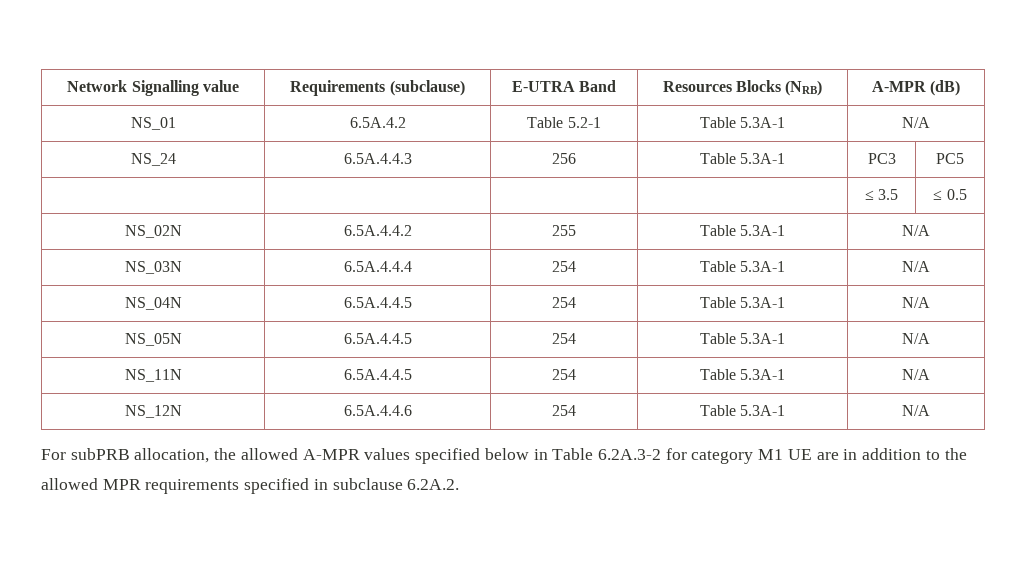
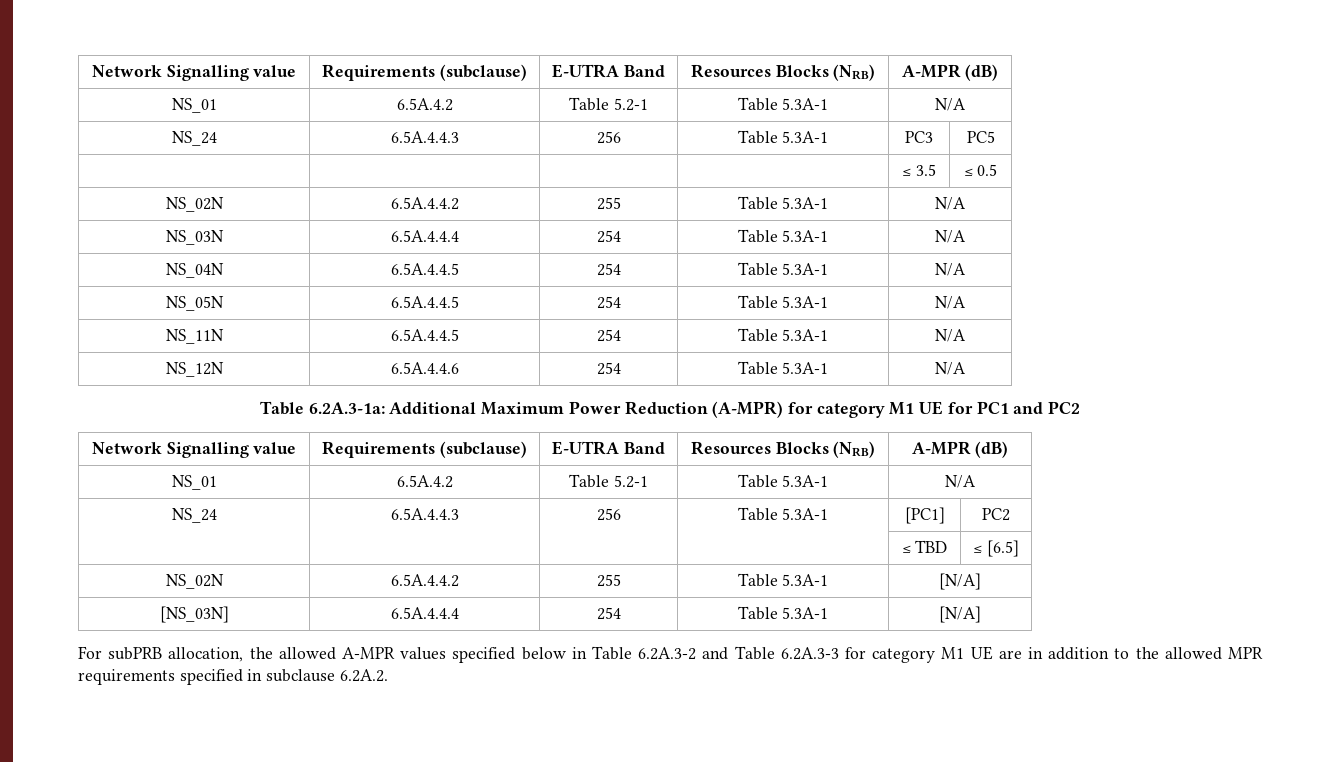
+ Table 6.2A.3-1a: Additional Maximum Power Reduction (A-MPR) for category M1 UE for PC1 and PC2
+ Network Signalling value | Requirements (subclause) | E-UTRA Band | Resources Blocks (NRB) | A-MPR (dB)
+ NS_01 | 6.5A.4.2 | Table 5.2-1 | Table 5.3A-1 | N/A
+ NS_24 | 6.5A.4.4.3 | 256 | Table 5.3A-1 | [PC1] | PC2
+ | | | | ≤ TBD | ≤ [6.5]
+ NS_02N | 6.5A.4.4.2 | 255 | Table 5.3A-1 | [N/A]
+ [NS_03N] | 6.5A.4.4.4 | 254 | Table 5.3A-1 | [N/A]
- For subPRB allocation, the allowed A-MPR values specified below in Table 6.2A.3-2 for category M1 UE are in addition to the allowed MPR requirements specified in subclause 6.2A.2.
+ For subPRB allocation, the allowed A-MPR values specified below in Table 6.2A.3-2 and Table 6.2A.3-3 for category M1 UE are in addition to the allowed MPR requirements specified in subclause 6.2A.2.

